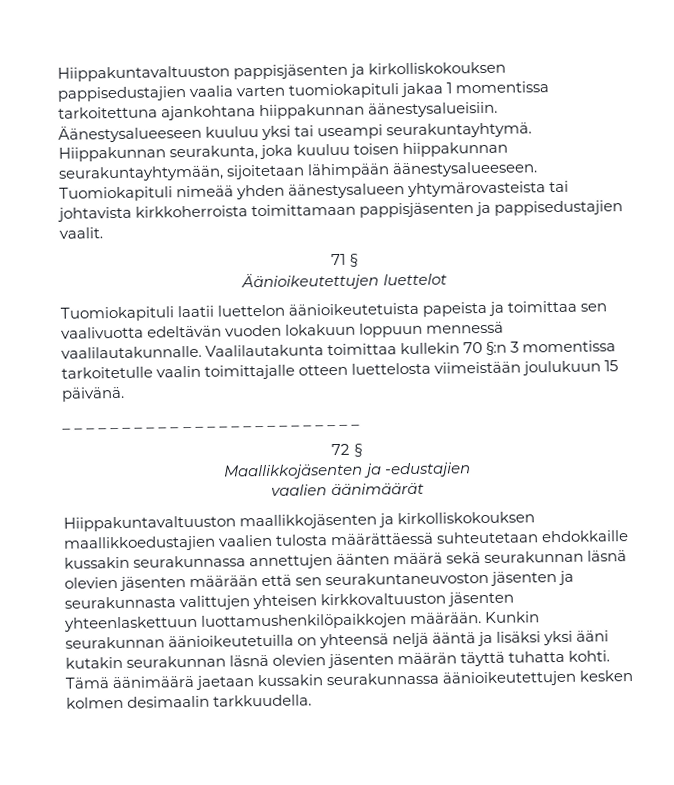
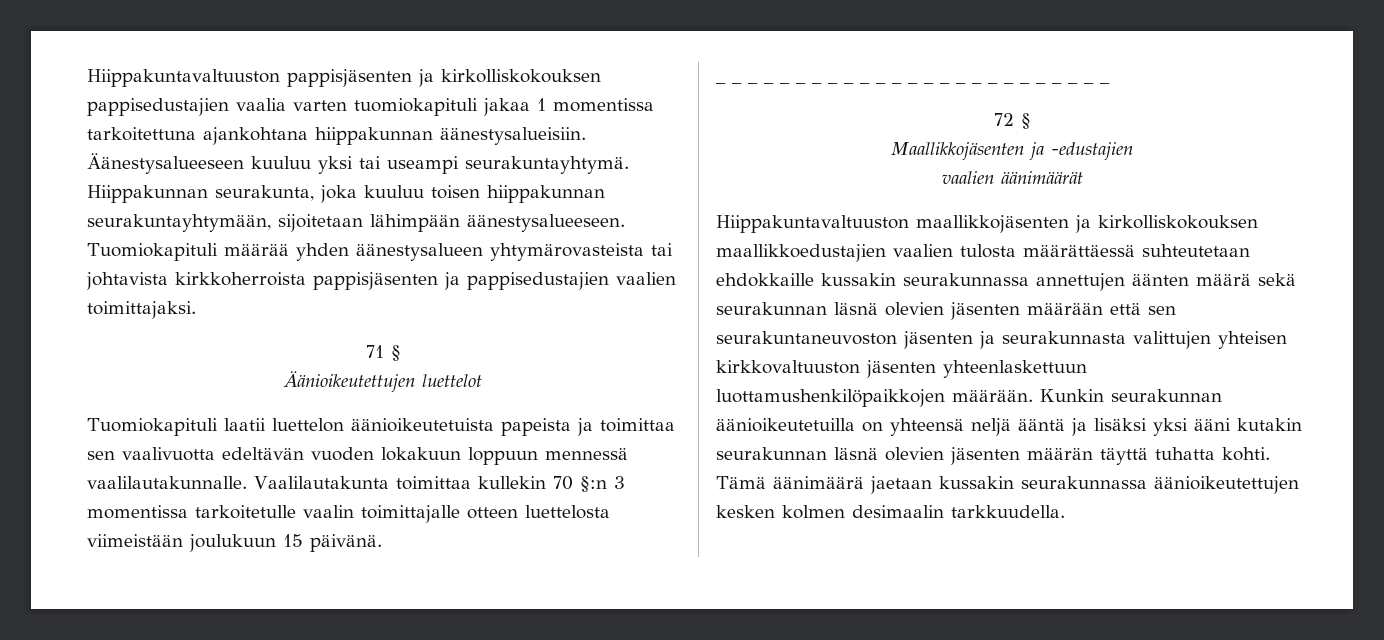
- Tuomiokapituli nimeää yhden äänestysalueen yhtymärovasteista tai johtavista kirkkoherroista toimittamaan pappisjäsenten ja pappisedustajien vaalit.
+ Tuomiokapituli määrää yhden äänestysalueen yhtymärovasteista tai johtavista kirkkoherroista pappisjäsenten ja pappisedustajien vaalien toimittajaksi.

